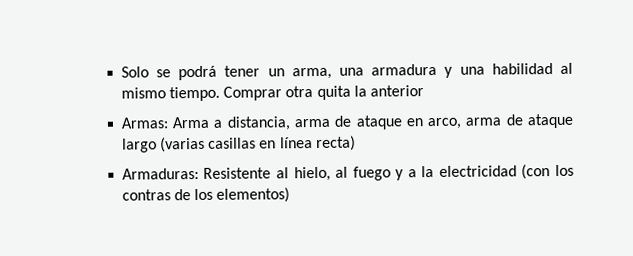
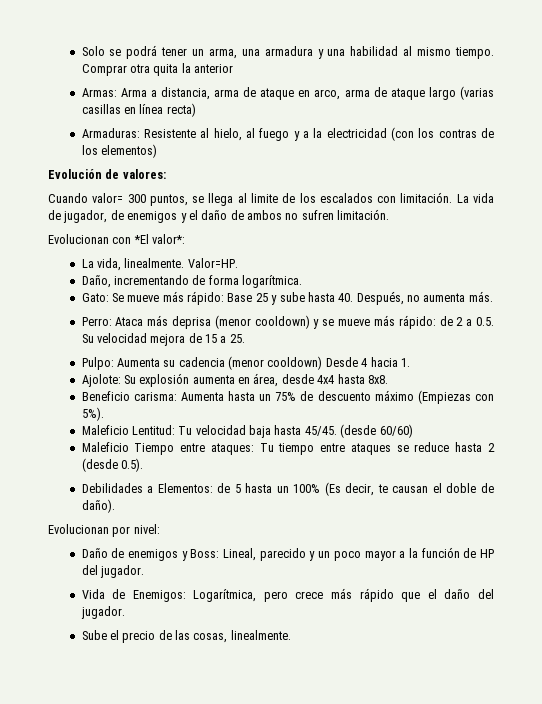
+ Evolución de valores:
+ Cuando valor= 300 puntos, se llega al limite de los escalados con limitación. La vida de jugador, de enemigos y el daño de ambos no sufren limitación.
+ Evolucionan con *El valor*:
+ La vida, linealmente. Valor=HP.
+ Daño, incrementando de forma logarítmica.
+ Gato: Se mueve más rápido: Base 25 y sube hasta 40. Después, no aumenta más.
+ Perro: Ataca más deprisa (menor cooldown) y se mueve más rápido: de 2 a 0.5. Su velocidad mejora de 15 a 25.
+ Pulpo: Aumenta su cadencia (menor cooldown) Desde 4 hacia 1.
+ Ajolote: Su explosión aumenta en área, desde 4x4 hasta 8x8.
+ Beneficio carisma: Aumenta hasta un 75% de descuento máximo (Empiezas con 5%).
+ Maleficio Lentitud: Tu velocidad baja hasta 45/45. (desde 60/60)
+ Maleficio Tiempo entre ataques: Tu tiempo entre ataques se reduce hasta 2 (desde 0.5).
+ Debilidades a Elementos: de 5 hasta un 100% (Es decir, te causan el doble de daño).
+ Evolucionan por nivel:
+ Daño de enemigos y Boss: Lineal, parecido y un poco mayor a la función de HP del jugador.
+ Vida de Enemigos: Logarítmica, pero crece más rápido que el daño del jugador.
+ Sube el precio de las cosas, linealmente.

